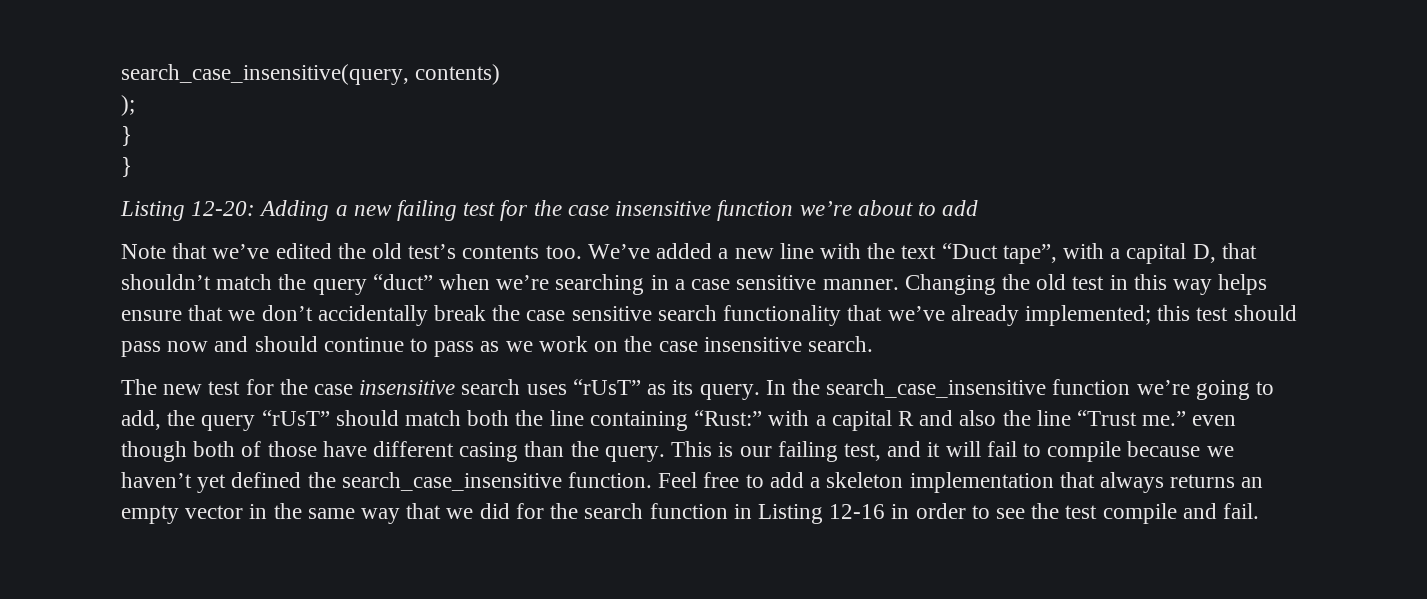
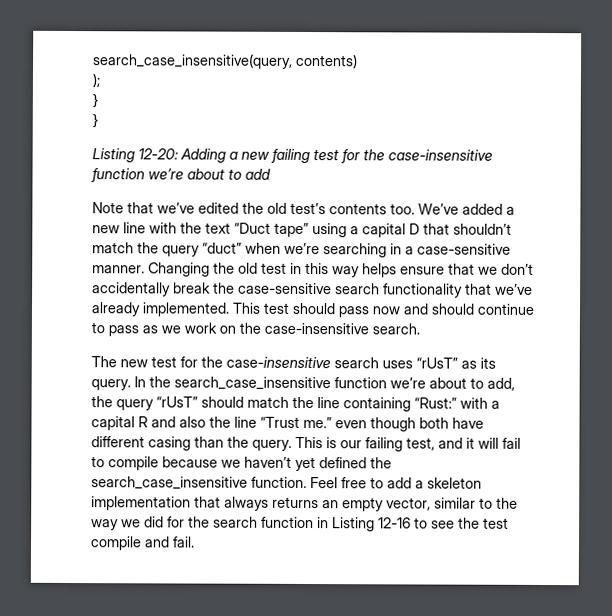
- Listing 12-20: Adding a new failing test for the case insensitive function we’re about to add
+ Listing 12-20: Adding a new failing test for the case-insensitive function we’re about to add
- We’ve added a new line with the text “Duct tape”, with a capital D, that shouldn’t match the query “duct” when we’re searching in a case sensitive manner.
+ We’ve added a new line with the text “Duct tape” using a capital D that shouldn’t match the query “duct” when we’re searching in a case-sensitive manner.
- Changing the old test in this way helps ensure that we don’t accidentally break the case sensitive search functionality that we’ve already implemented; this test should pass now and should continue to pass as we work on the case insensitive search.
+ Changing the old test in this way helps ensure that we don’t accidentally break the case-sensitive search functionality that we’ve already implemented. This test should pass now and should continue to pass as we work on the case-insensitive search.
- The new test for the case insensitive search uses “rUsT” as its query.
+ The new test for the case-insensitive search uses “rUsT” as its query.
- In the search_case_insensitive function we’re going to add, the query “rUsT” should match both the line containing “Rust:” with a capital R and also the line “Trust me.” even though both of those have different casing than the query.
+ In the search_case_insensitive function we’re about to add, the query “rUsT” should match the line containing “Rust:” with a capital R and also the line “Trust me.” even though both have different casing than the query.
- Feel free to add a skeleton implementation that always returns an empty vector in the same way that we did for the search function in Listing 12-16 in order to see the test compile and fail.
+ Feel free to add a skeleton implementation that always returns an empty vector, similar to the way we did for the search function in Listing 12-16 to see the test compile and fail.

